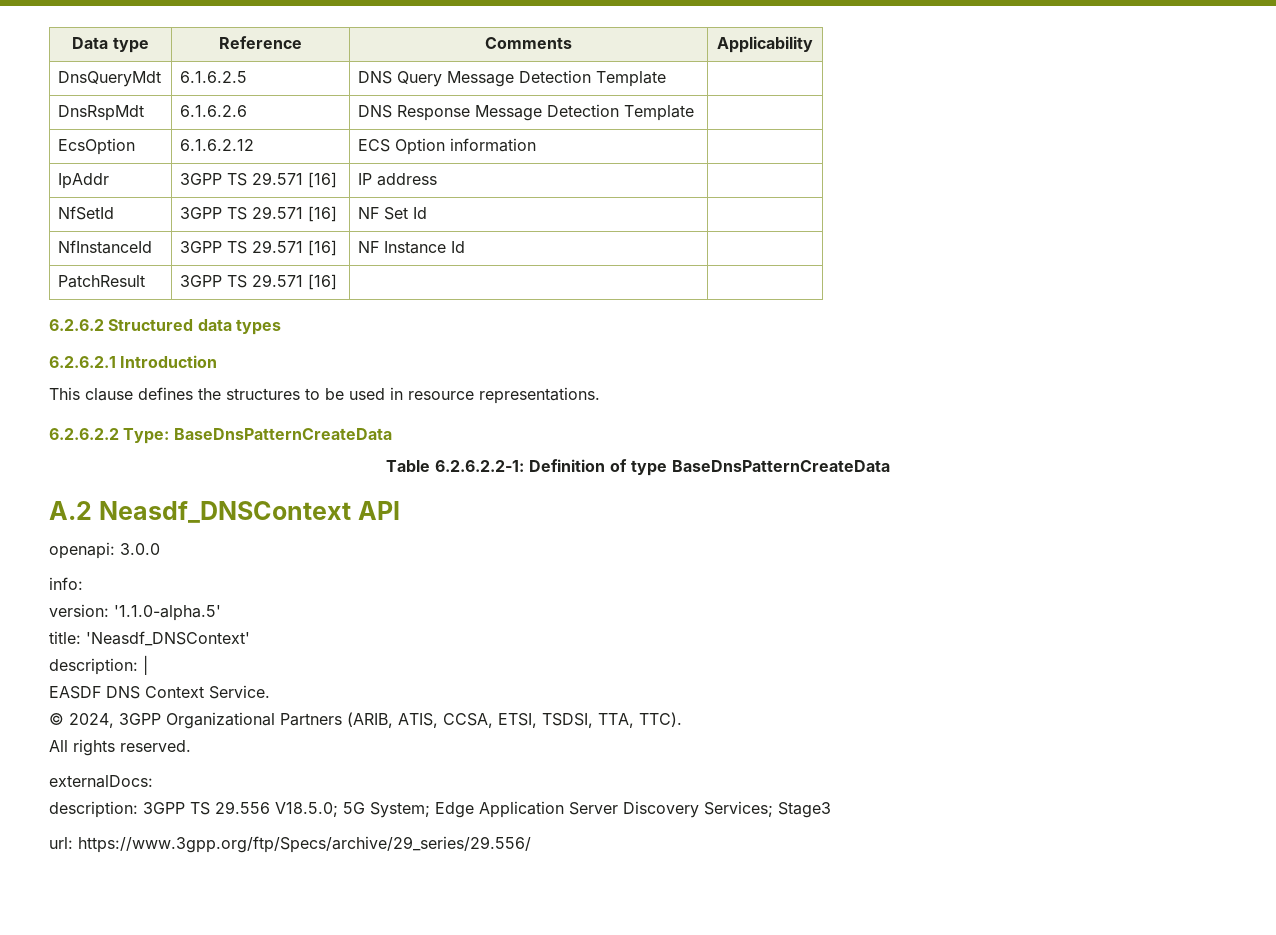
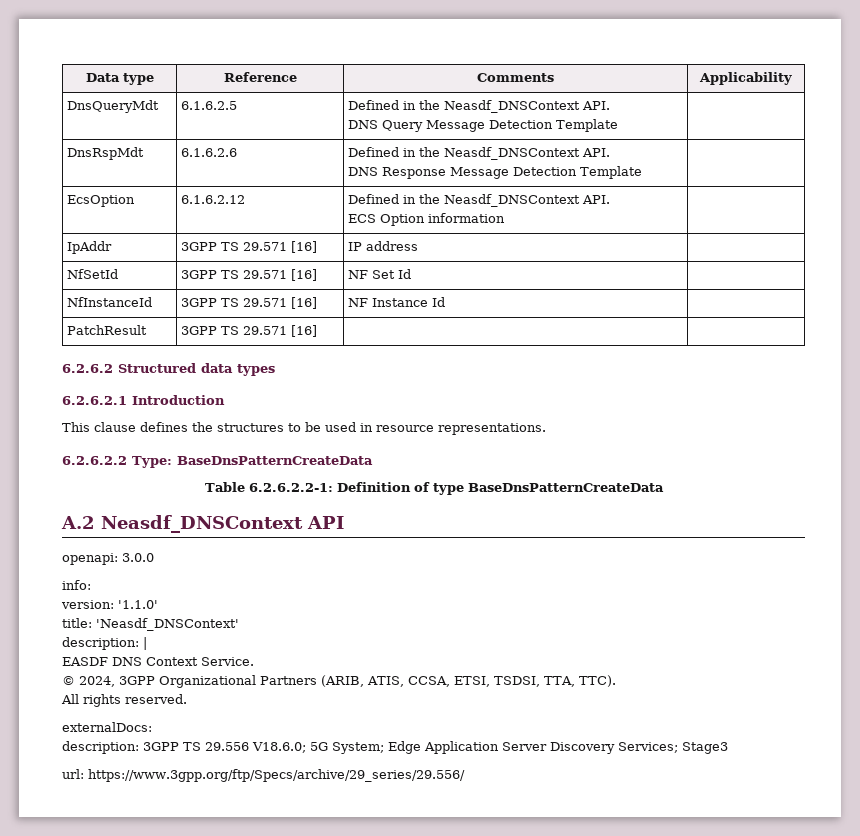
- DnsQueryMdt | 6.1.6.2.5 | DNS Query Message Detection Template |
+ DnsQueryMdt | 6.1.6.2.5 | Defined in the Neasdf_DNSContext API.
+ DNS Query Message Detection Template |
- DnsRspMdt | 6.1.6.2.6 | DNS Response Message Detection Template |
+ DnsRspMdt | 6.1.6.2.6 | Defined in the Neasdf_DNSContext API.
+ DNS Response Message Detection Template |
- EcsOption | 6.1.6.2.12 | ECS Option information |
+ EcsOption | 6.1.6.2.12 | Defined in the Neasdf_DNSContext API.
+ ECS Option information |
- version: '1.1.0-alpha.5'
+ version: '1.1.0'
- description: 3GPP TS 29.556 V18.5.0; 5G System; Edge Application Server Discovery Services; Stage3
+ description: 3GPP TS 29.556 V18.6.0; 5G System; Edge Application Server Discovery Services; Stage3

